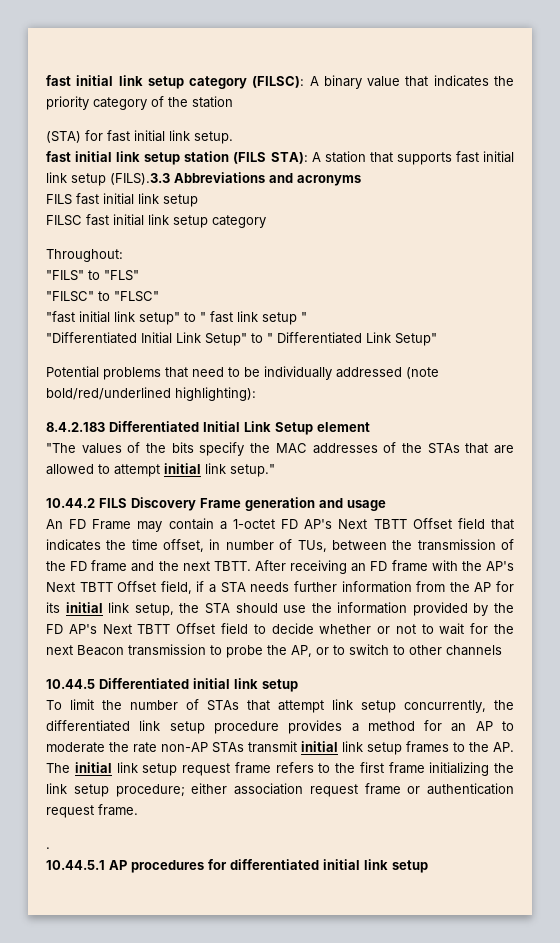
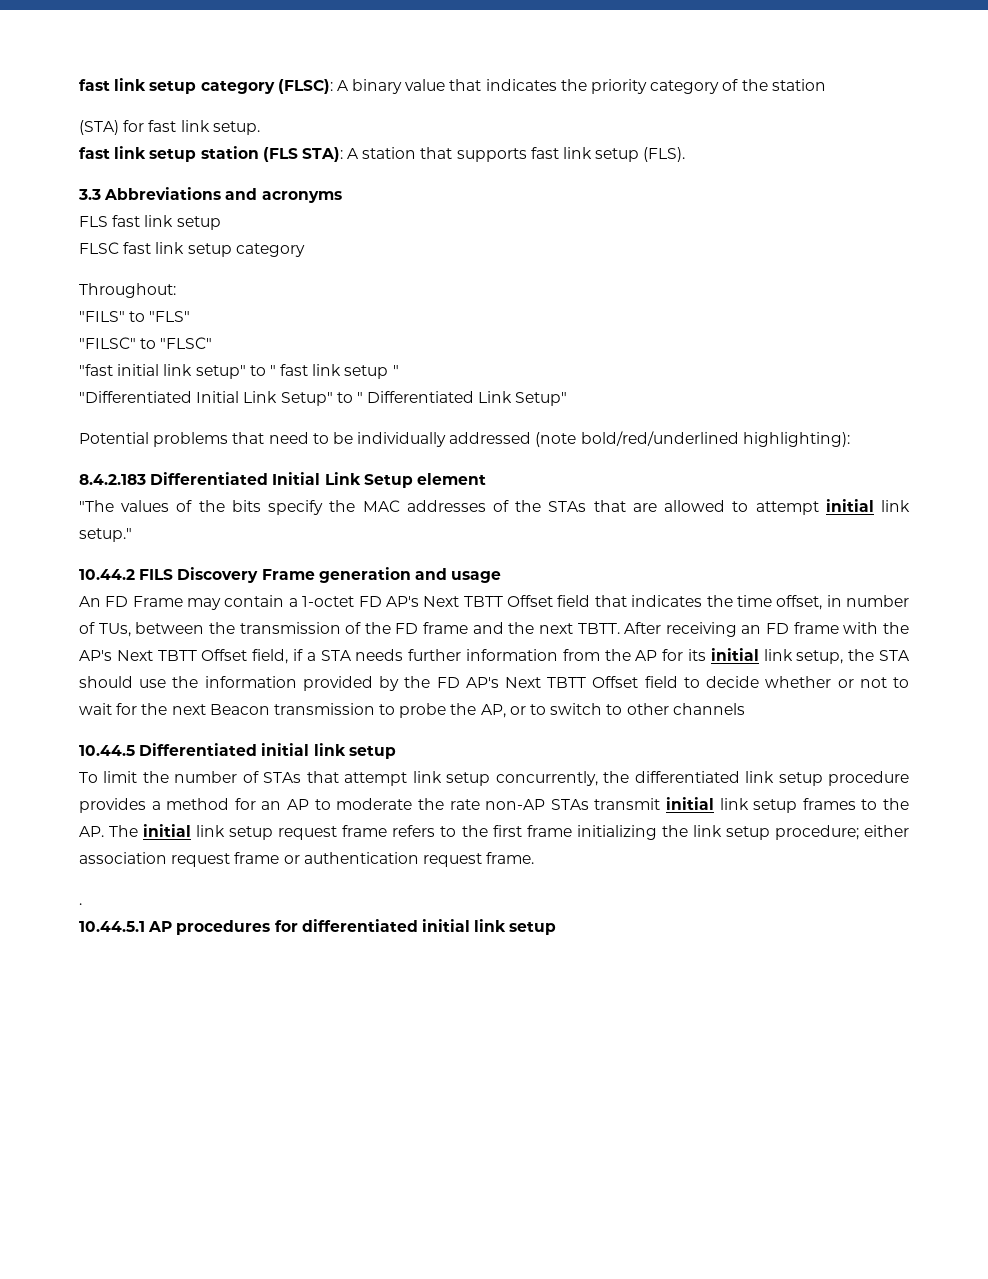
- fast initial link setup category (FILSC): A binary value that indicates the priority category of the station
+ fast link setup category (FLSC): A binary value that indicates the priority category of the station
- (STA) for fast initial link setup.
+ (STA) for fast link setup.
- fast initial link setup station (FILS STA): A station that supports fast initial link setup (FILS).3.3 Abbreviations and acronyms
+ fast link setup station (FLS STA): A station that supports fast link setup (FLS).
+ 3.3 Abbreviations and acronyms
- FILS fast initial link setup
- FILSC fast initial link setup category
+ FLS fast link setup
+ FLSC fast link setup category

